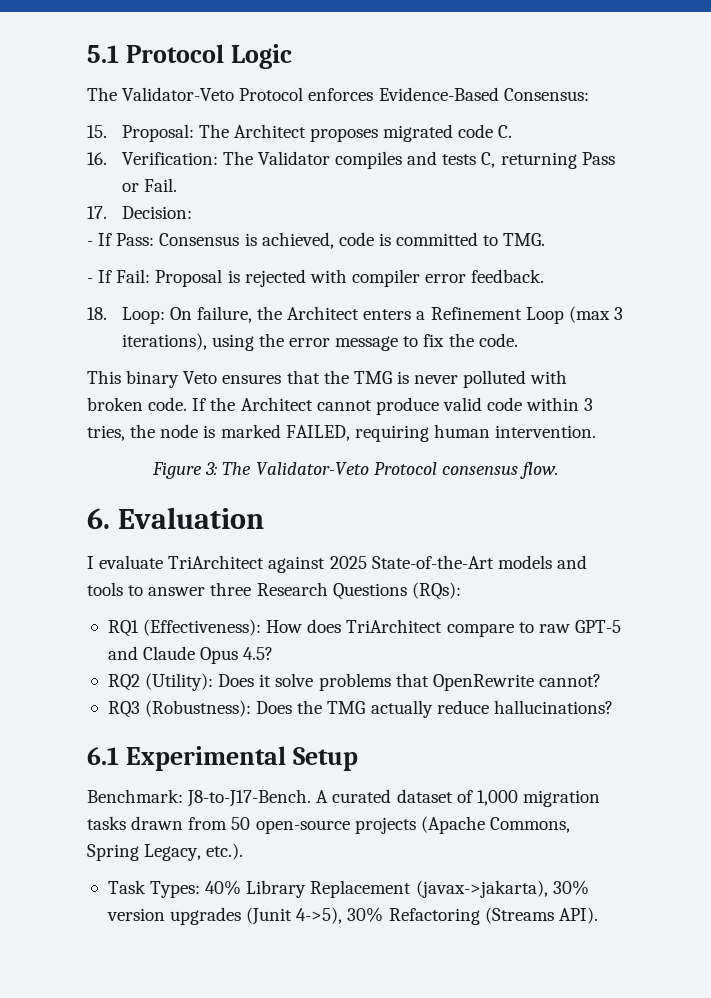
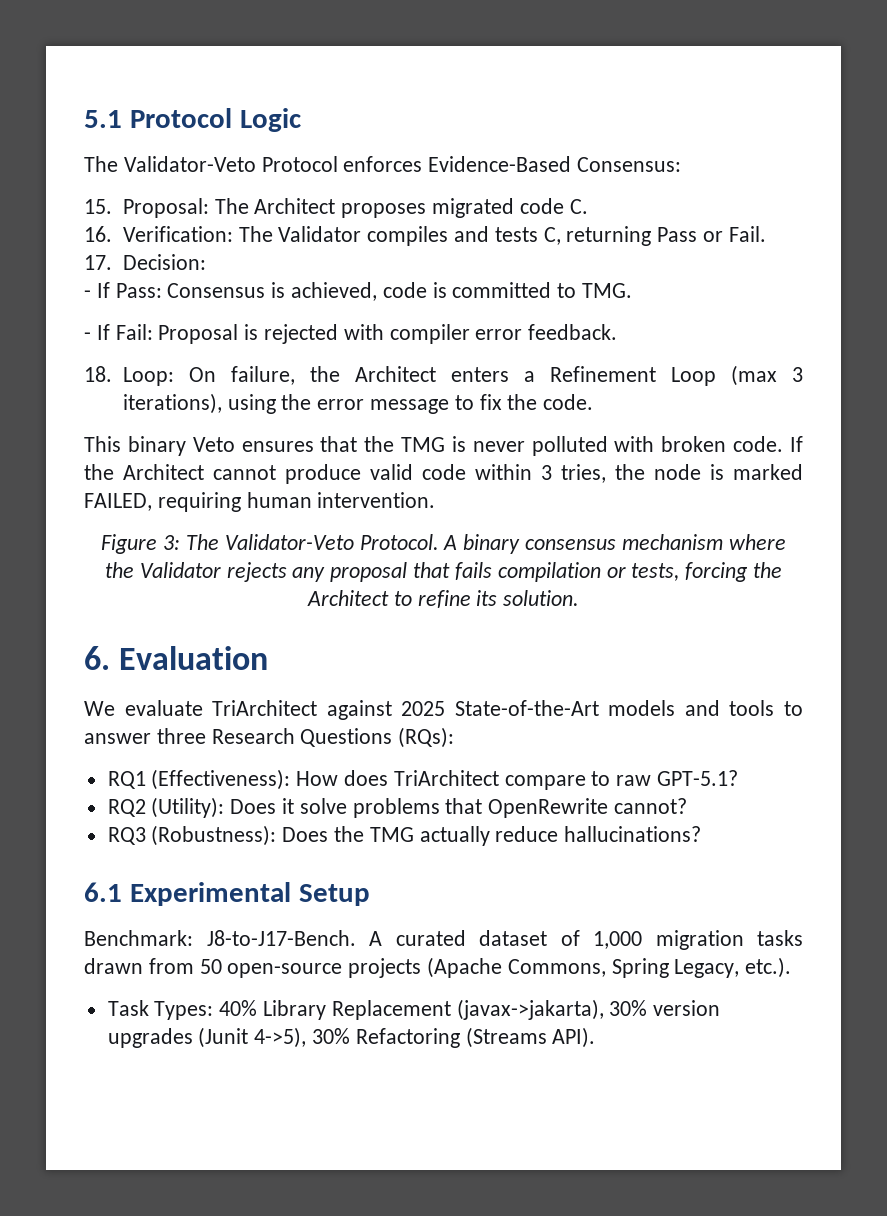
- Figure 3: The Validator-Veto Protocol consensus flow.
+ Figure 3: The Validator-Veto Protocol. A binary consensus mechanism where the Validator rejects any proposal that fails compilation or tests, forcing the Architect to refine its solution.
- I evaluate TriArchitect against 2025 State-of-the-Art models and tools to answer three Research Questions (RQs):
+ We evaluate TriArchitect against 2025 State-of-the-Art models and tools to answer three Research Questions (RQs):
- RQ1 (Effectiveness): How does TriArchitect compare to raw GPT-5 and Claude Opus 4.5?
+ RQ1 (Effectiveness): How does TriArchitect compare to raw GPT-5.1?

